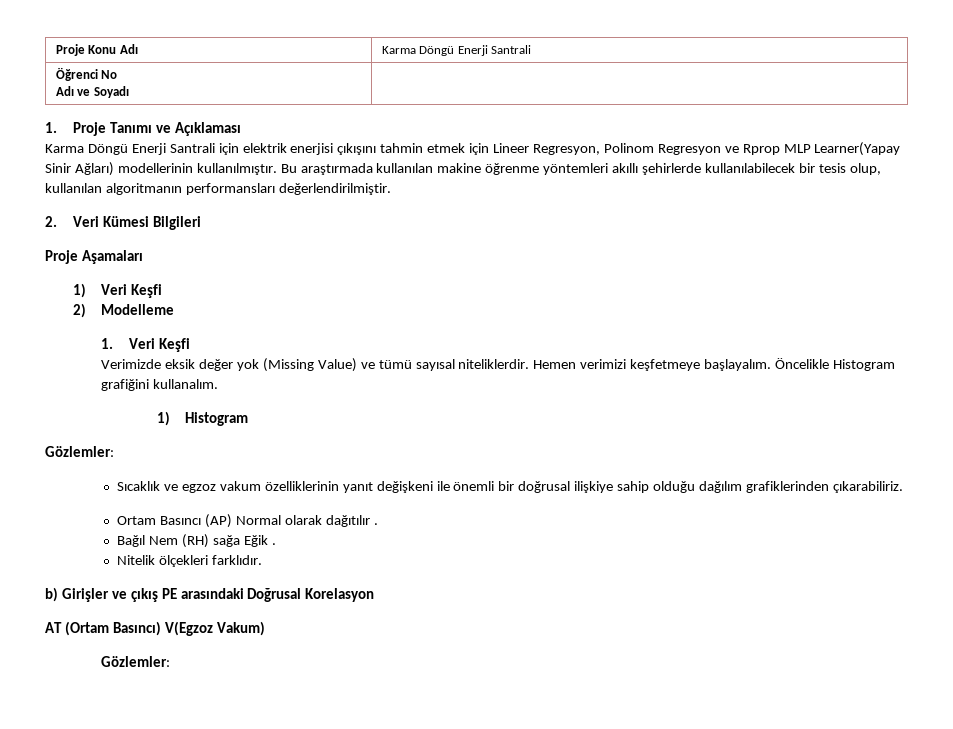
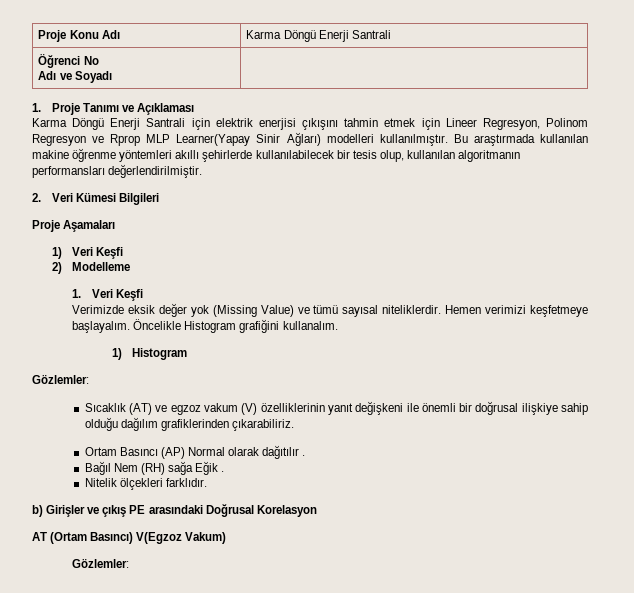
- Karma Döngü Enerji Santrali için elektrik enerjisi çıkışını tahmin etmek için Lineer Regresyon, Polinom Regresyon ve Rprop MLP Learner(Yapay Sinir Ağları) modellerinin kullanılmıştır.
+ Karma Döngü Enerji Santrali için elektrik enerjisi çıkışını tahmin etmek için Lineer Regresyon, Polinom Regresyon ve Rprop MLP Learner(Yapay Sinir Ağları) modelleri kullanılmıştır.
- Sıcaklık ve egzoz vakum özelliklerinin yanıt değişkeni ile önemli bir doğrusal ilişkiye sahip olduğu dağılım grafiklerinden çıkarabiliriz.
+ Sıcaklık (AT) ve egzoz vakum (V) özelliklerinin yanıt değişkeni ile önemli bir doğrusal ilişkiye sahip olduğu dağılım grafiklerinden çıkarabiliriz.

